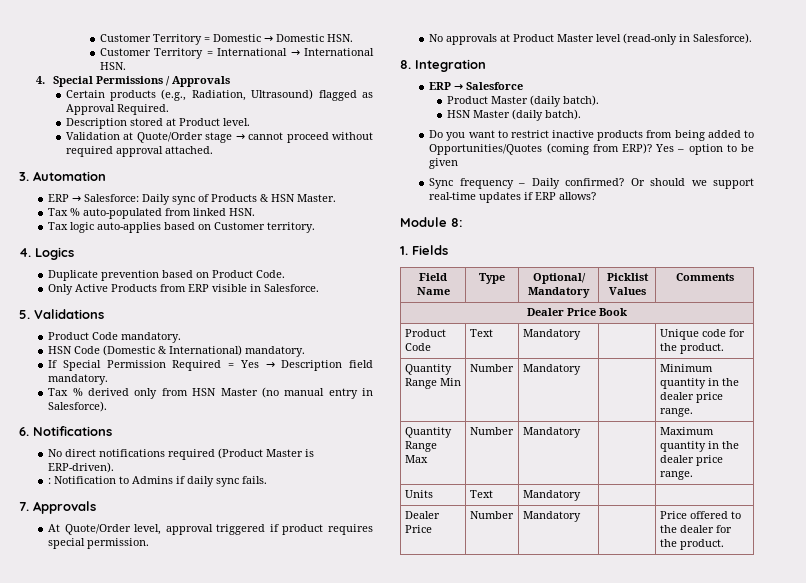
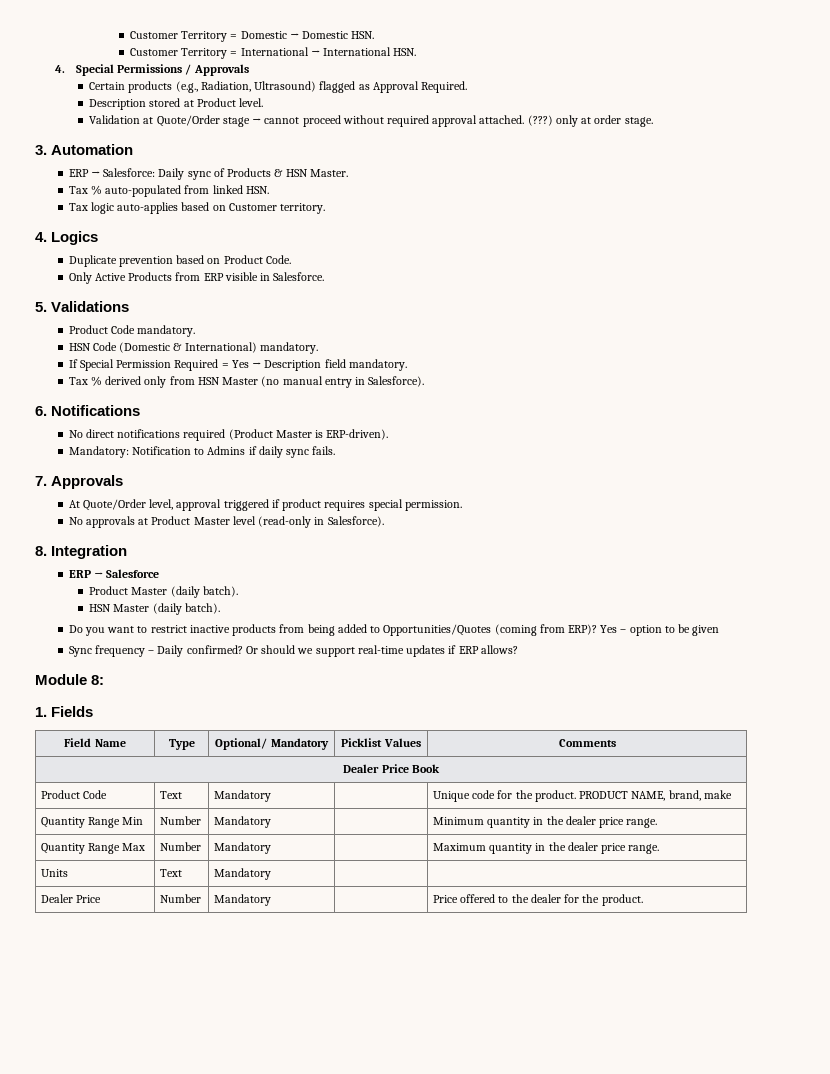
+ (???) only at order stage.
- : Notification to Admins if daily sync fails.
+ Mandatory: Notification to Admins if daily sync fails.
- Product Code | Text | Mandatory | | Unique code for the product.
+ Product Code | Text | Mandatory | | Unique code for the product. PRODUCT NAME, brand, make

